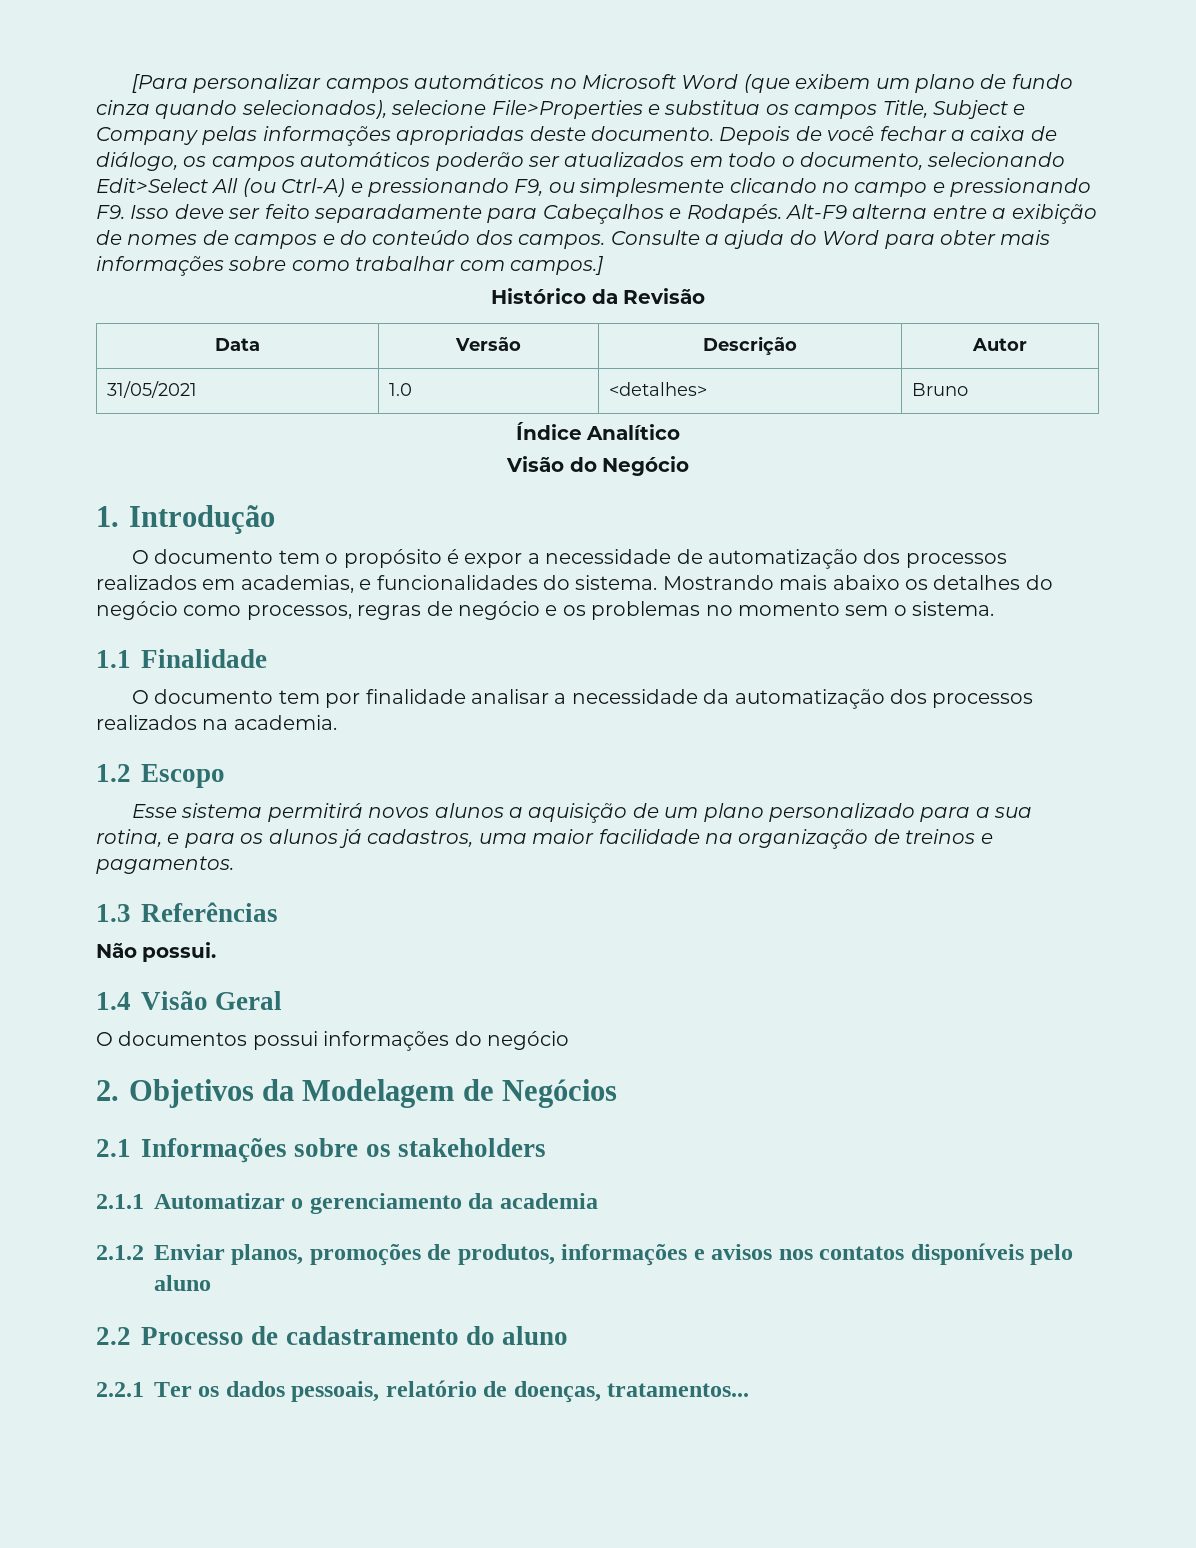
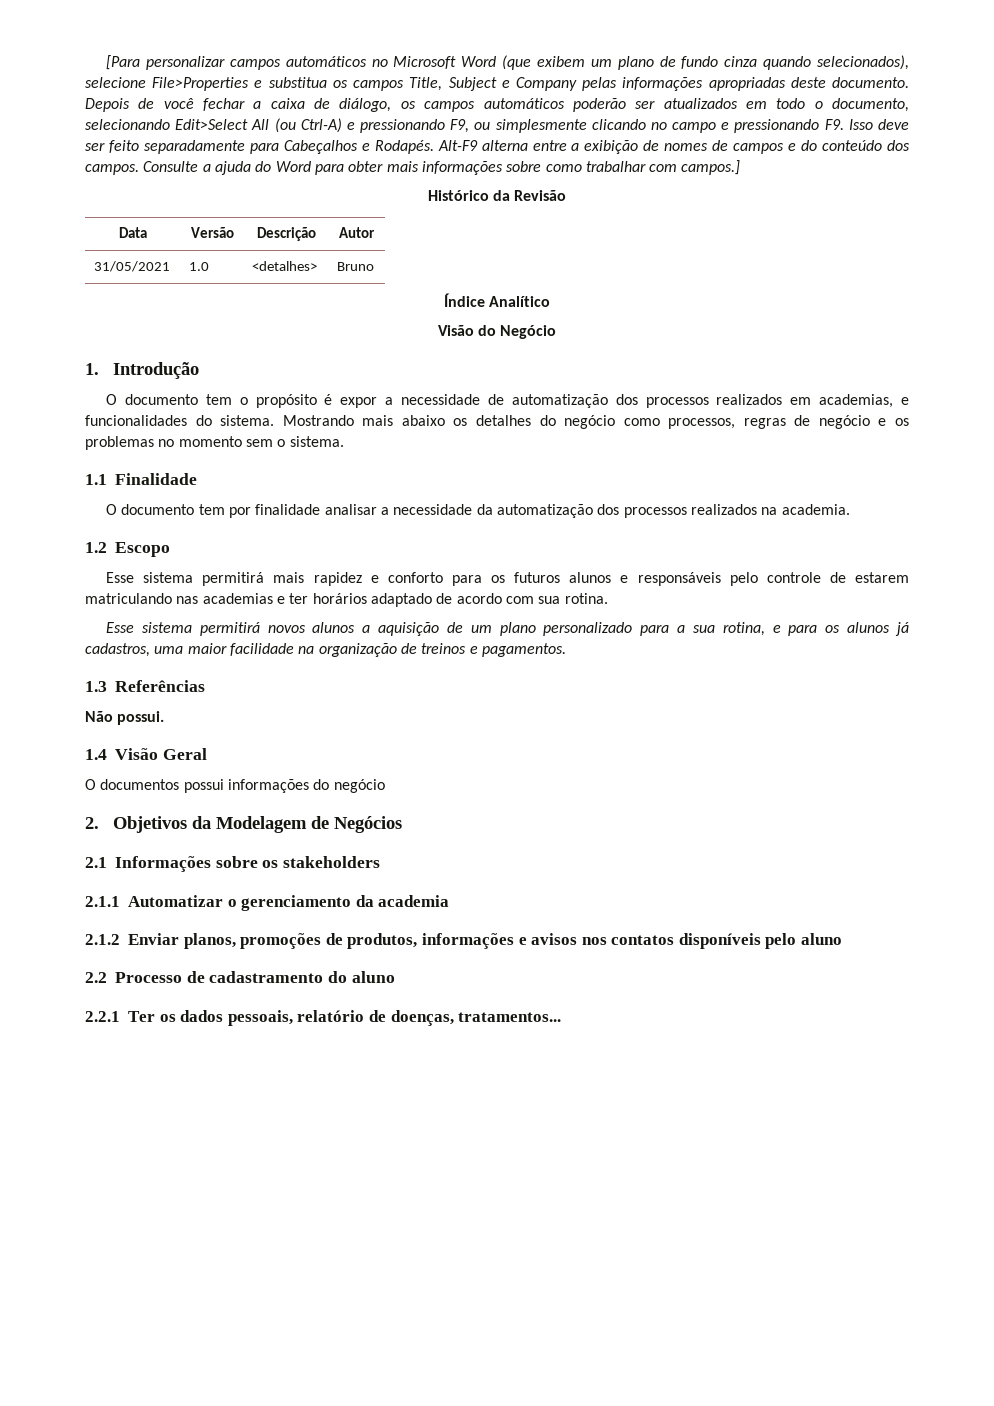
+ Esse sistema permitirá mais rapidez e conforto para os futuros alunos e responsáveis pelo controle de estarem matriculando nas academias e ter horários adaptado de acordo com sua rotina.

